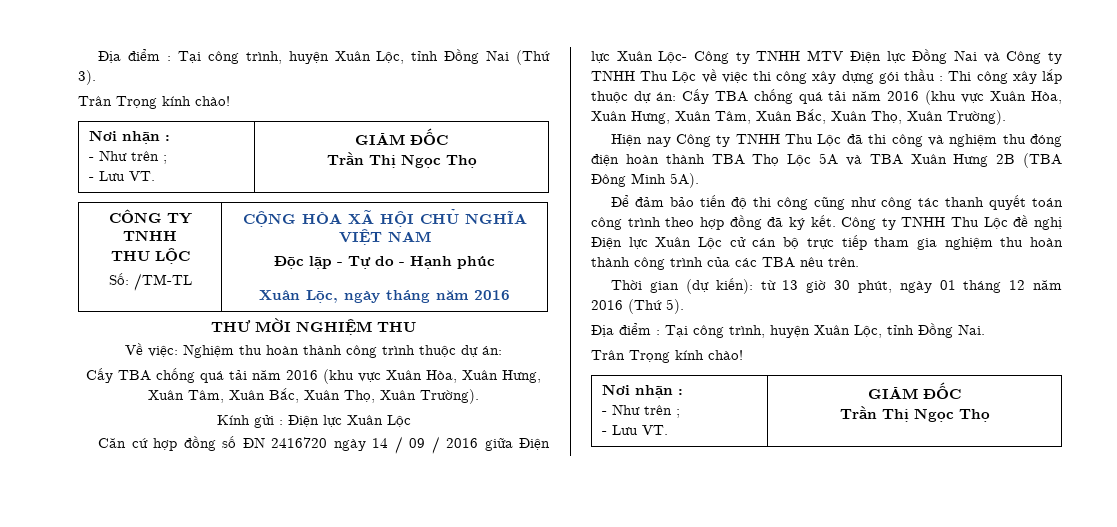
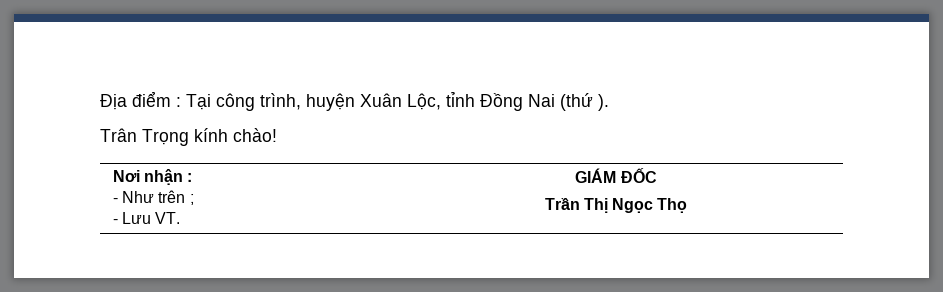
- Địa điểm : Tại công trình, huyện Xuân Lộc, tỉnh Đồng Nai (Thứ 3).
+ Địa điểm : Tại công trình, huyện Xuân Lộc, tỉnh Đồng Nai (thứ ).
- CÔNG TY TNHH
- THU LỘC
- Số: /TM-TL | CỘNG HÒA XÃ HỘI CHỦ NGHĨA VIỆT NAM
- Độc lập - Tự do - Hạnh phúc
- Xuân Lộc, ngày tháng năm 2016
- THƯ MỜI NGHIỆM THU
- Về việc: Nghiệm thu hoàn thành công trình thuộc dự án:
- Cấy TBA chống quá tải năm 2016 (khu vực Xuân Hòa, Xuân Hưng, Xuân Tâm, Xuân Bắc, Xuân Thọ, Xuân Trường).
- Kính gửi : Điện lực Xuân Lộc
- Căn cứ hợp đồng số ĐN 2416720 ngày 14 / 09 / 2016 giữa Điện lực Xuân Lộc- Công ty TNHH MTV Điện lực Đồng Nai và Công ty TNHH Thu Lộc về việc thi công xây dựng gói thầu : Thi công xây lắp thuộc dự án: Cấy TBA chống quá tải năm 2016 (khu vực Xuân Hòa, Xuân Hưng, Xuân Tâm, Xuân Bắc, Xuân Thọ, Xuân Trường).
- Hiện nay Công ty TNHH Thu Lộc đã thi công và nghiệm thu đóng điện hoàn thành TBA Thọ Lộc 5A và TBA Xuân Hưng 2B (TBA Đông Minh 5A).
- Để đảm bảo tiến độ thi công cũng như công tác thanh quyết toán công trình theo hợp đồng đã ký kết. Công ty TNHH Thu Lộc đề nghị Điện lực Xuân Lộc cử cán bộ trực tiếp tham gia nghiệm thu hoàn thành công trình của các TBA nêu trên.
- Thời gian (dự kiến): từ 13 giờ 30 phút, ngày 01 tháng 12 năm 2016 (Thứ 5).
- Địa điểm : Tại công trình, huyện Xuân Lộc, tỉnh Đồng Nai.
- Trân Trọng kính chào!
- Nơi nhận :
- - Như trên ;
- - Lưu VT. | GIÁM ĐỐC
- Trần Thị Ngọc Thọ

